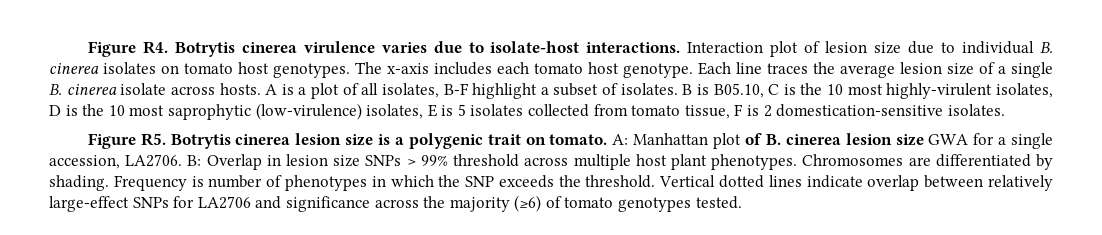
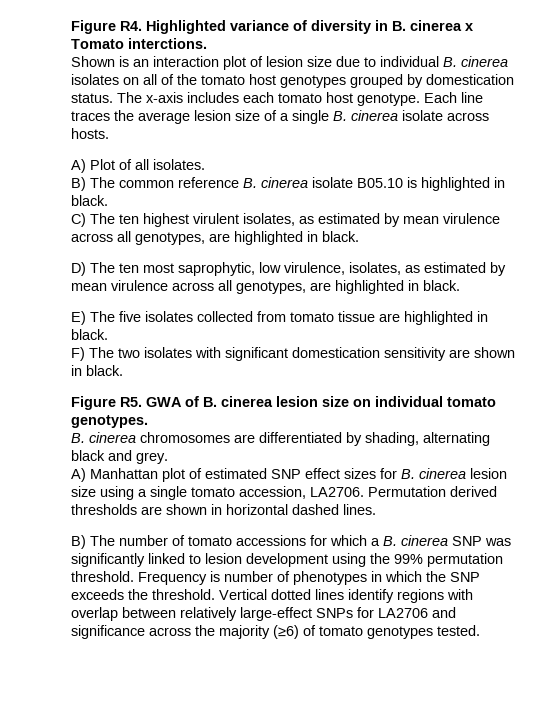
- Figure R4. Botrytis cinerea virulence varies due to isolate-host interactions. Interaction plot of lesion size due to individual B. cinerea isolates on tomato host genotypes.
+ Figure R4. Highlighted variance of diversity in B. cinerea x Tomato interctions.
+ Shown is an interaction plot of lesion size due to individual B. cinerea isolates on all of the tomato host genotypes grouped by domestication status.
- Each line traces the average lesion size of a single B. cinerea isolate across hosts. A is a plot of all isolates, B-F highlight a subset of isolates. B is B05.10, C is the 10 most highly-virulent isolates, D is the 10 most saprophytic (low-virulence) isolates, E is 5 isolates collected from tomato tissue, F is 2 domestication-sensitive isolates.
- Figure R5. Botrytis cinerea lesion size is a polygenic trait on tomato. A: Manhattan plot of B. cinerea lesion size GWA for a single accession, LA2706. B: Overlap in lesion size SNPs > 99% threshold across multiple host plant phenotypes. Chromosomes are differentiated by shading.
+ Each line traces the average lesion size of a single B. cinerea isolate across hosts.
+ A) Plot of all isolates.
+ B) The common reference B. cinerea isolate B05.10 is highlighted in black.
+ C) The ten highest virulent isolates, as estimated by mean virulence across all genotypes, are highlighted in black.
+ D) The ten most saprophytic, low virulence, isolates, as estimated by mean virulence across all genotypes, are highlighted in black.
+ E) The five isolates collected from tomato tissue are highlighted in black.
+ F) The two isolates with significant domestication sensitivity are shown in black.
+ Figure R5. GWA of B. cinerea lesion size on individual tomato genotypes.
+ B. cinerea chromosomes are differentiated by shading, alternating black and grey.
+ A) Manhattan plot of estimated SNP effect sizes for B. cinerea lesion size using a single tomato accession, LA2706. Permutation derived thresholds are shown in horizontal dashed lines.
+ B) The number of tomato accessions for which a B. cinerea SNP was significantly linked to lesion development using the 99% permutation threshold.
- Vertical dotted lines indicate overlap between relatively large-effect SNPs for LA2706 and significance across the majority (≥6) of tomato genotypes tested.
+ Vertical dotted lines identify regions with overlap between relatively large-effect SNPs for LA2706 and significance across the majority (≥6) of tomato genotypes tested.

